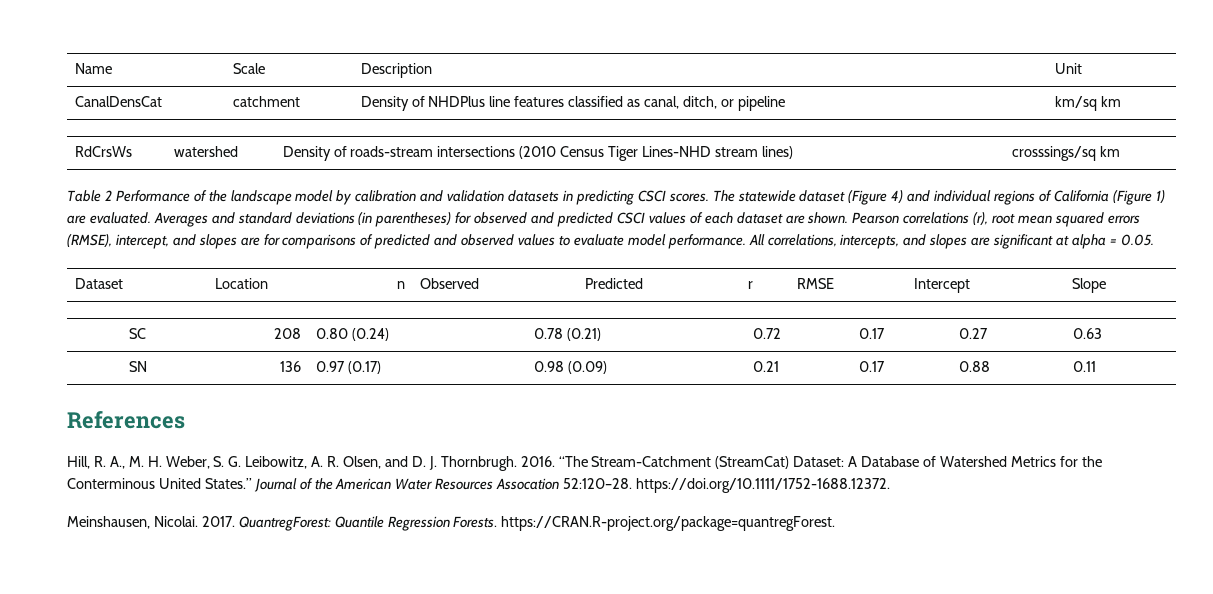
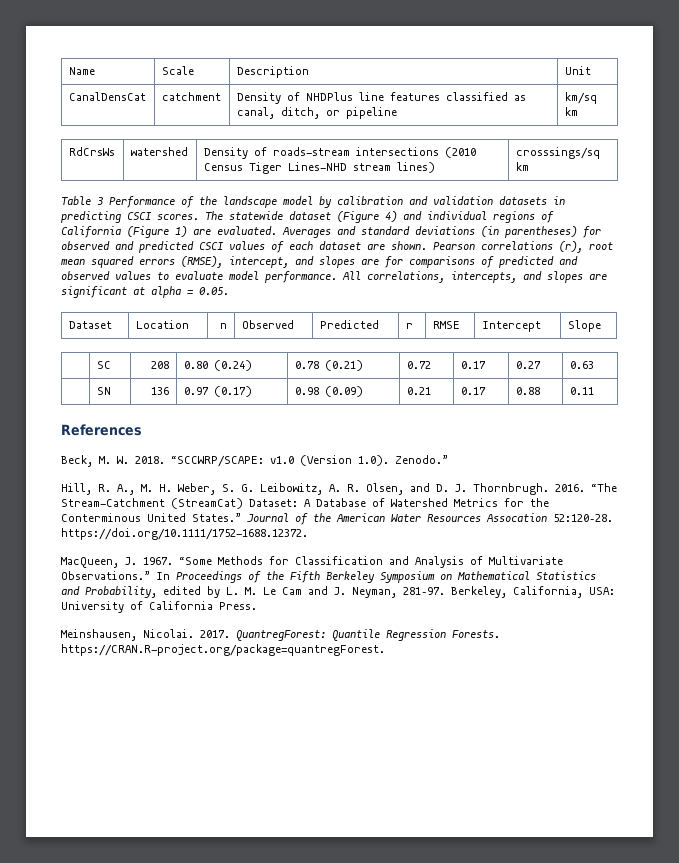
- Table 2 Performance of the landscape model by calibration and validation datasets in predicting CSCI scores.
+ Table 3 Performance of the landscape model by calibration and validation datasets in predicting CSCI scores.
+ Beck, M. W. 2018. “SCCWRP/SCAPE: v1.0 (Version 1.0). Zenodo.”
+ MacQueen, J. 1967. “Some Methods for Classification and Analysis of Multivariate Observations.” In Proceedings of the Fifth Berkeley Symposium on Mathematical Statistics and Probability, edited by L. M. Le Cam and J. Neyman, 281–97. Berkeley, California, USA: University of California Press.

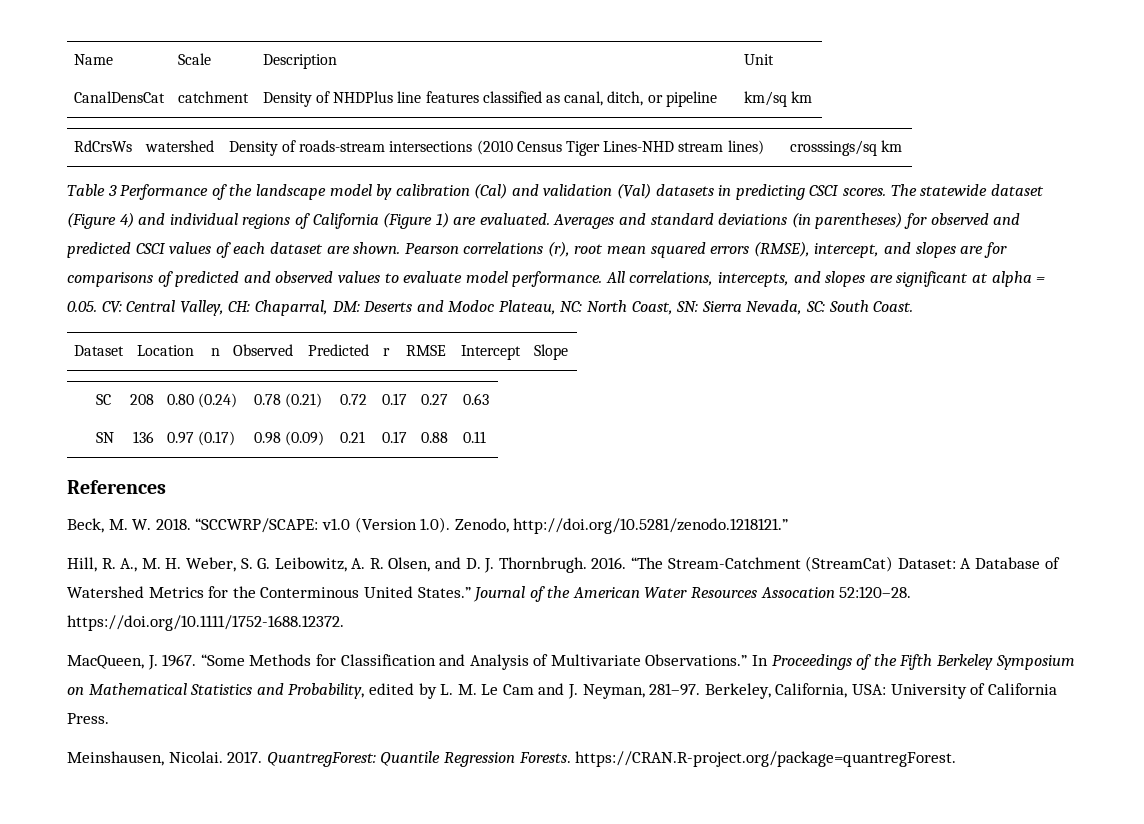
- Table 3 Performance of the landscape model by calibration and validation datasets in predicting CSCI scores.
+ Table 3 Performance of the landscape model by calibration (Cal) and validation (Val) datasets in predicting CSCI scores.
- All correlations, intercepts, and slopes are significant at alpha = 0.05.
+ All correlations, intercepts, and slopes are significant at alpha = 0.05. CV: Central Valley, CH: Chaparral, DM: Deserts and Modoc Plateau, NC: North Coast, SN: Sierra Nevada, SC: South Coast.
- “SCCWRP/SCAPE: v1.0 (Version 1.0). Zenodo.”
+ “SCCWRP/SCAPE: v1.0 (Version 1.0). Zenodo, http://doi.org/10.5281/zenodo.1218121.”

